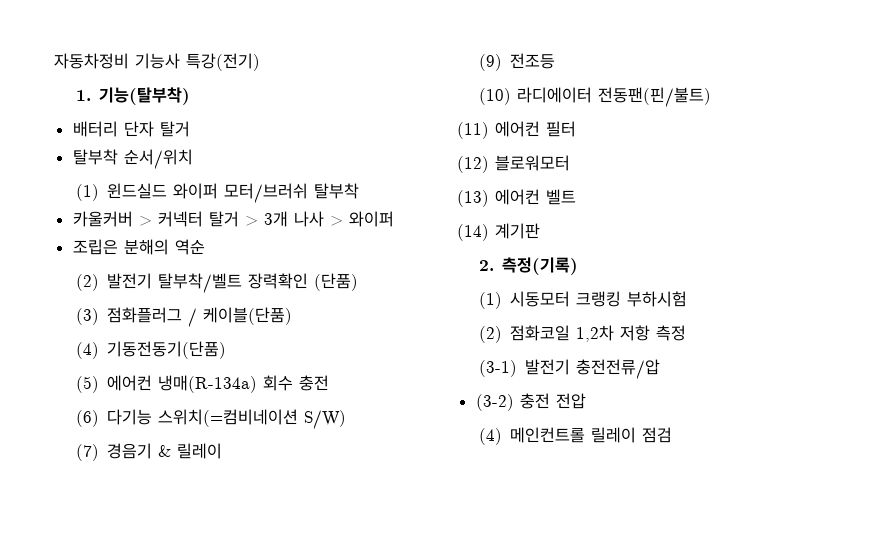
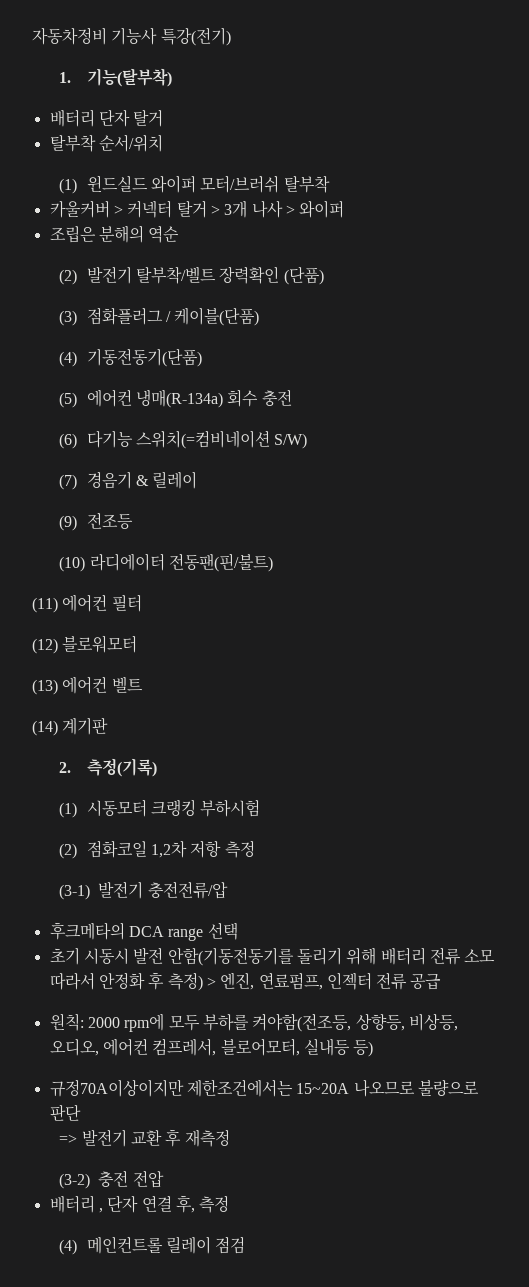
+ 후크메타의 DCA range 선택
+ 초기 시동시 발전 안함(기동전동기를 돌리기 위해 배터리 전류 소모 따라서 안정화 후 측정) > 엔진, 연료펌프, 인젝터 전류 공급
+ 원칙: 2000 rpm에 모두 부하를 켜야함(전조등, 상향등, 비상등, 오디오, 에어컨 컴프레서, 블로어모터, 실내등 등)
+ 규정70A이상이지만 제한조건에서는 15~20A 나오므로 불량으로 판단
+ => 발전기 교환 후 재측정
  (3-2) 충전 전압
+ 배터리 , 단자 연결 후, 측정

